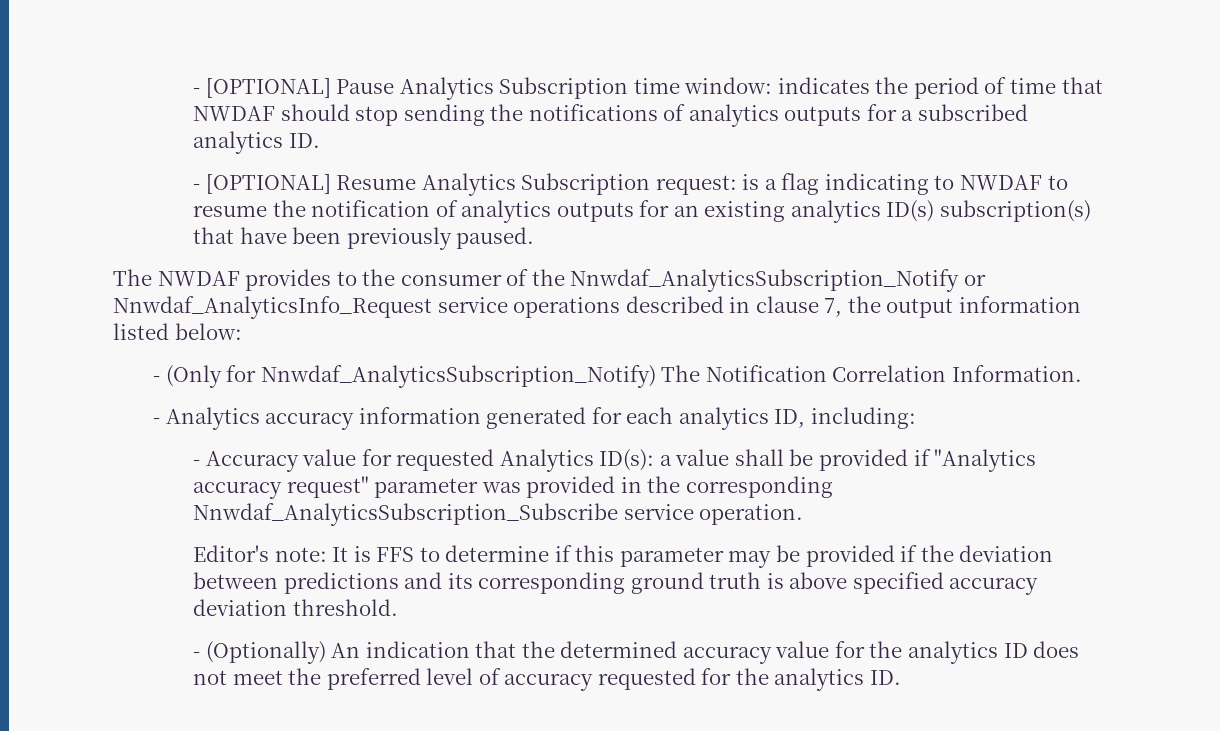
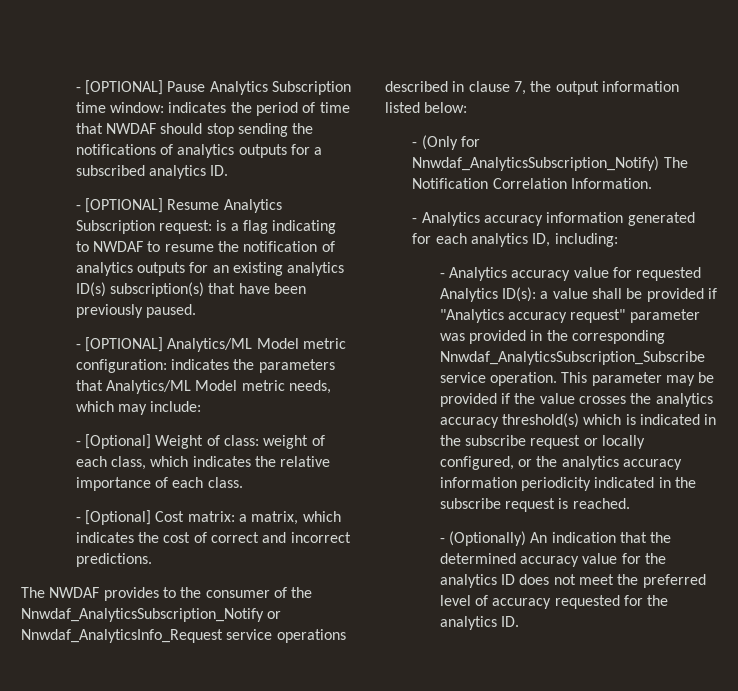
+ - [OPTIONAL] Analytics/ML Model metric configuration: indicates the parameters that Analytics/ML Model metric needs, which may include:
+ - [Optional] Weight of class: weight of each class, which indicates the relative importance of each class.
+ - [Optional] Cost matrix: a matrix, which indicates the cost of correct and incorrect predictions.
- - Accuracy value for requested Analytics ID(s): a value shall be provided if "Analytics accuracy request" parameter was provided in the corresponding Nnwdaf_AnalyticsSubscription_Subscribe service operation.
- Editor's note: It is FFS to determine if this parameter may be provided if the deviation between predictions and its corresponding ground truth is above specified accuracy deviation threshold.
+ - Analytics accuracy value for requested Analytics ID(s): a value shall be provided if "Analytics accuracy request" parameter was provided in the corresponding Nnwdaf_AnalyticsSubscription_Subscribe service operation. This parameter may be provided if the value crosses the analytics accuracy threshold(s) which is indicated in the subscribe request or locally configured, or the analytics accuracy information periodicity indicated in the subscribe request is reached.

